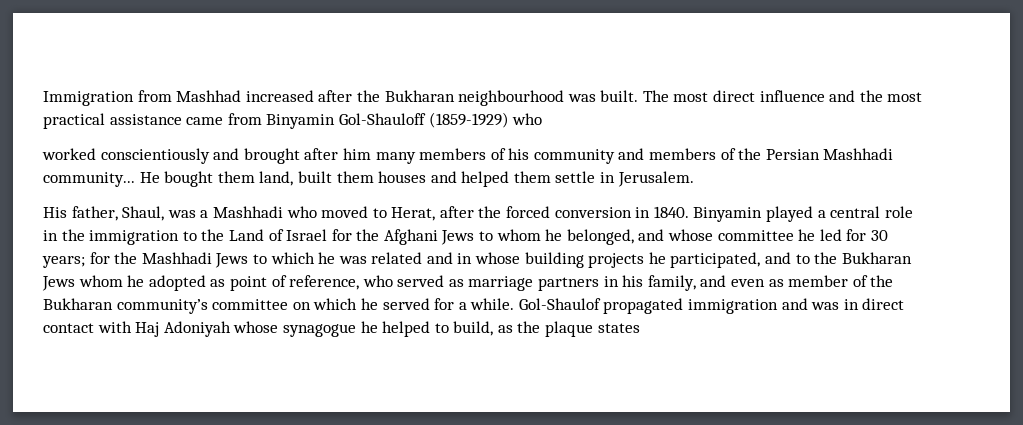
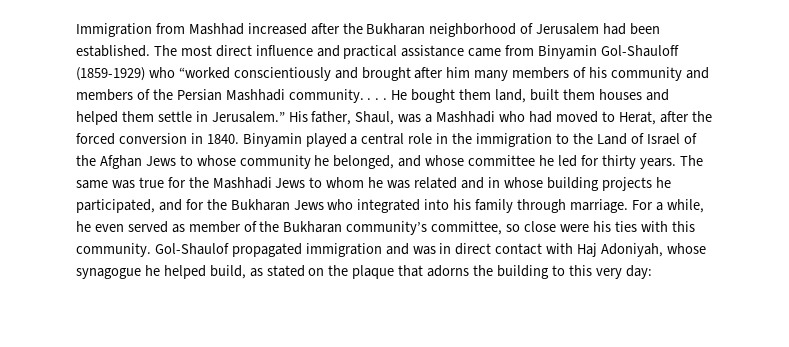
- Immigration from Mashhad increased after the Bukharan neighbourhood was built.
+ Immigration from Mashhad increased after the Bukharan neighborhood of Jerusalem had been established.
- The most direct influence and the most practical assistance came from Binyamin Gol-Shauloff (1859-1929) who
- worked conscientiously and brought after him many members of his community and members of the Persian Mashhadi community...
+ The most direct influence and practical assistance came from Binyamin Gol-Shauloff (1859-1929) who “worked conscientiously and brought after him many members of his community and members of the Persian Mashhadi community. . . .
- He bought them land, built them houses and helped them settle in Jerusalem.
- His father, Shaul, was a Mashhadi who moved to Herat, after the forced conversion in 1840.
+ He bought them land, built them houses and helped them settle in Jerusalem.” His father, Shaul, was a Mashhadi who had moved to Herat, after the forced conversion in 1840.
- Binyamin played a central role in the immigration to the Land of Israel for the Afghani Jews to whom he belonged, and whose committee he led for 30 years; for the Mashhadi Jews to which he was related and in whose building projects he participated, and to the Bukharan Jews whom he adopted as point of reference, who served as marriage partners in his family, and even as member of the Bukharan community’s committee on which he served for a while.
+ Binyamin played a central role in the immigration to the Land of Israel of the Afghan Jews to whose community he belonged, and whose committee he led for thirty years. The same was true for the Mashhadi Jews to whom he was related and in whose building projects he participated, and for the Bukharan Jews who integrated into his family through marriage. For a while, he even served as member of the Bukharan community’s committee, so close were his ties with this community.
- Gol-Shaulof propagated immigration and was in direct contact with Haj Adoniyah whose synagogue he helped to build, as the plaque states
+ Gol-Shaulof propagated immigration and was in direct contact with Haj Adoniyah, whose synagogue he helped build, as stated on the plaque that adorns the building to this very day:

